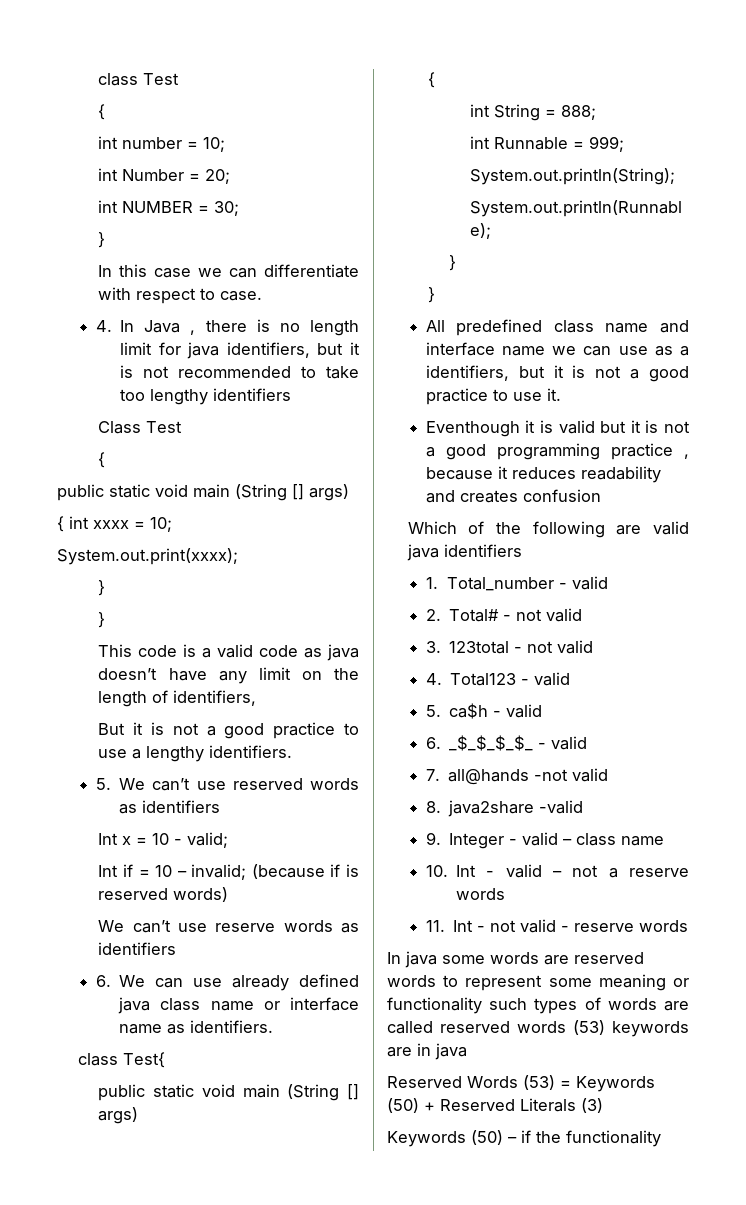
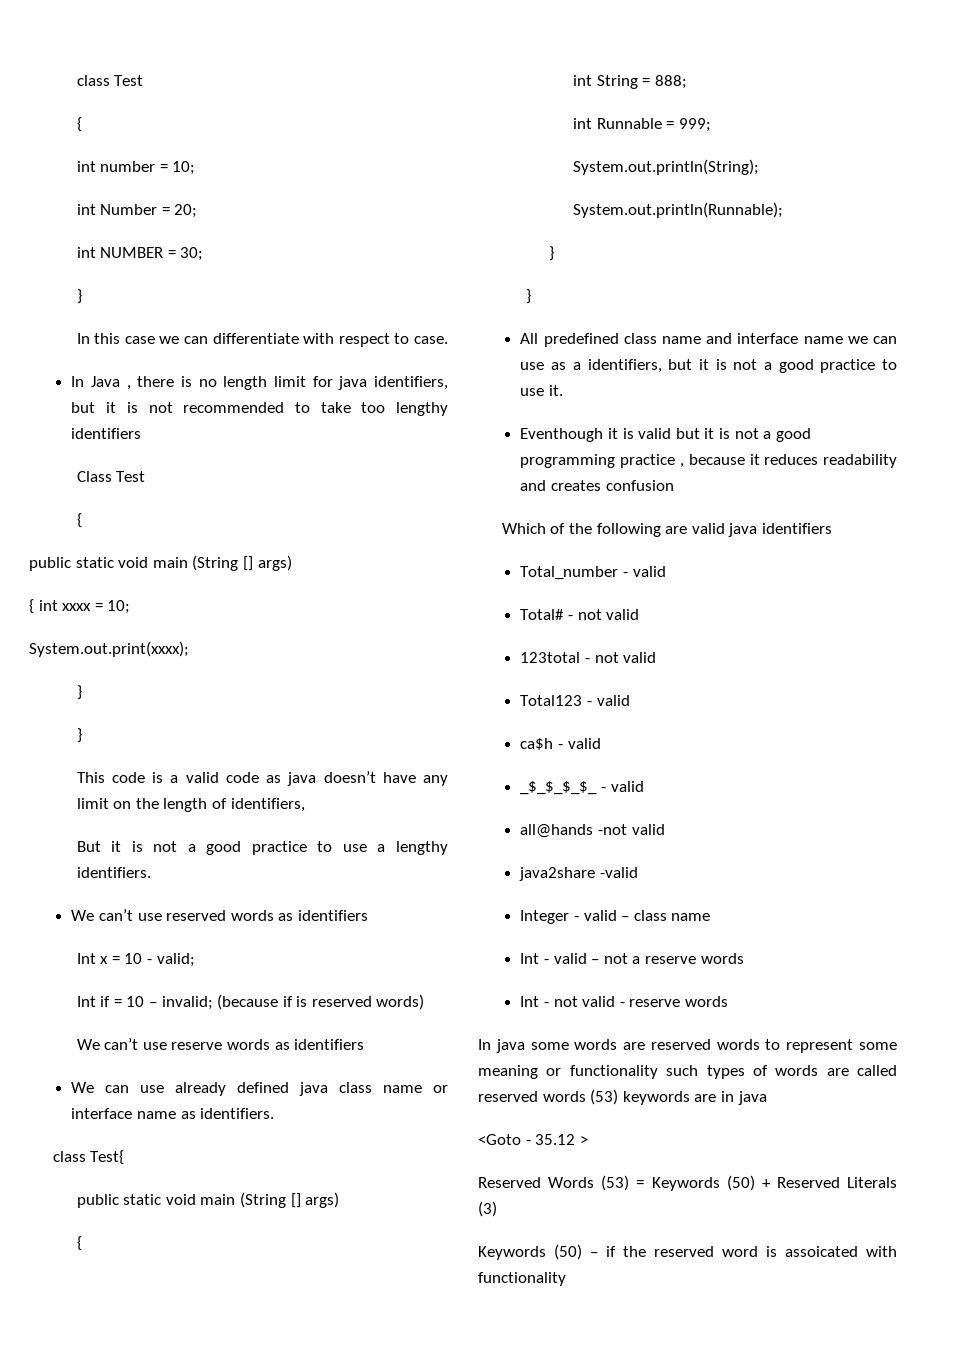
- 4. In Java , there is no length limit for java identifiers, but it is not recommended to take too lengthy identifiers
+ In Java , there is no length limit for java identifiers, but it is not recommended to take too lengthy identifiers
- 5. We can’t use reserved words as identifiers
+ We can’t use reserved words as identifiers
- 6. We can use already defined java class name or interface name as identifiers.
+ We can use already defined java class name or interface name as identifiers.
- 1. Total_number - valid
+ Total_number - valid
- 2. Total# - not valid
+ Total# - not valid
- 3. 123total - not valid
+ 123total - not valid
- 4. Total123 - valid
+ Total123 - valid
- 5. ca$h - valid
+ ca$h - valid
- 6. _$_$_$_$_ - valid
+ _$_$_$_$_ - valid
- 7. all@hands -not valid
+ all@hands -not valid
- 8. java2share -valid
+ java2share -valid
- 9. Integer - valid – class name
+ Integer - valid – class name
- 10. Int - valid – not a reserve words
+ Int - valid – not a reserve words
- 11. Int - not valid - reserve words
+ Int - not valid - reserve words
+ <Goto - 35.12 >
- Keywords (50) – if the functionality
+ Keywords (50) – if the reserved word is assoicated with functionality

